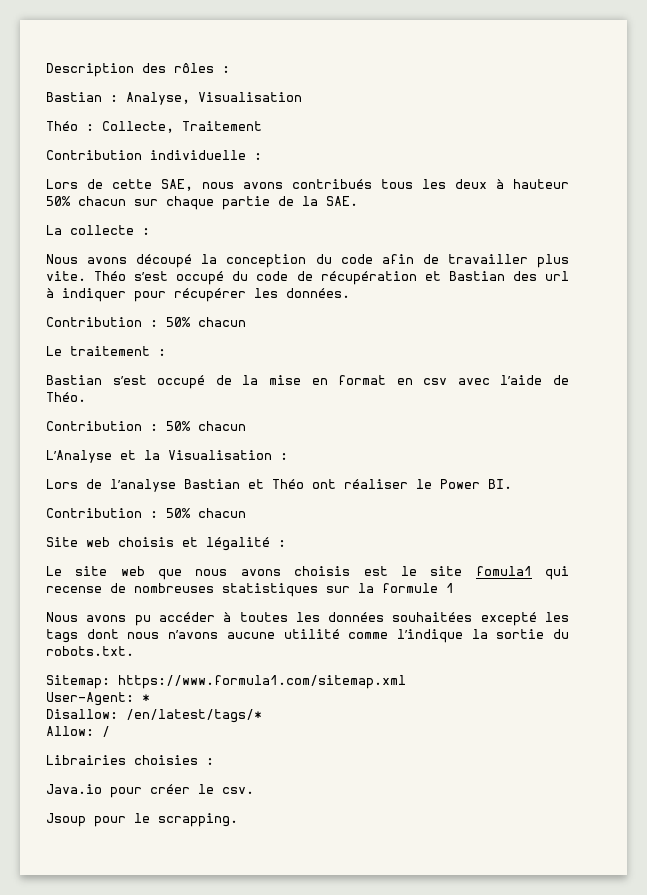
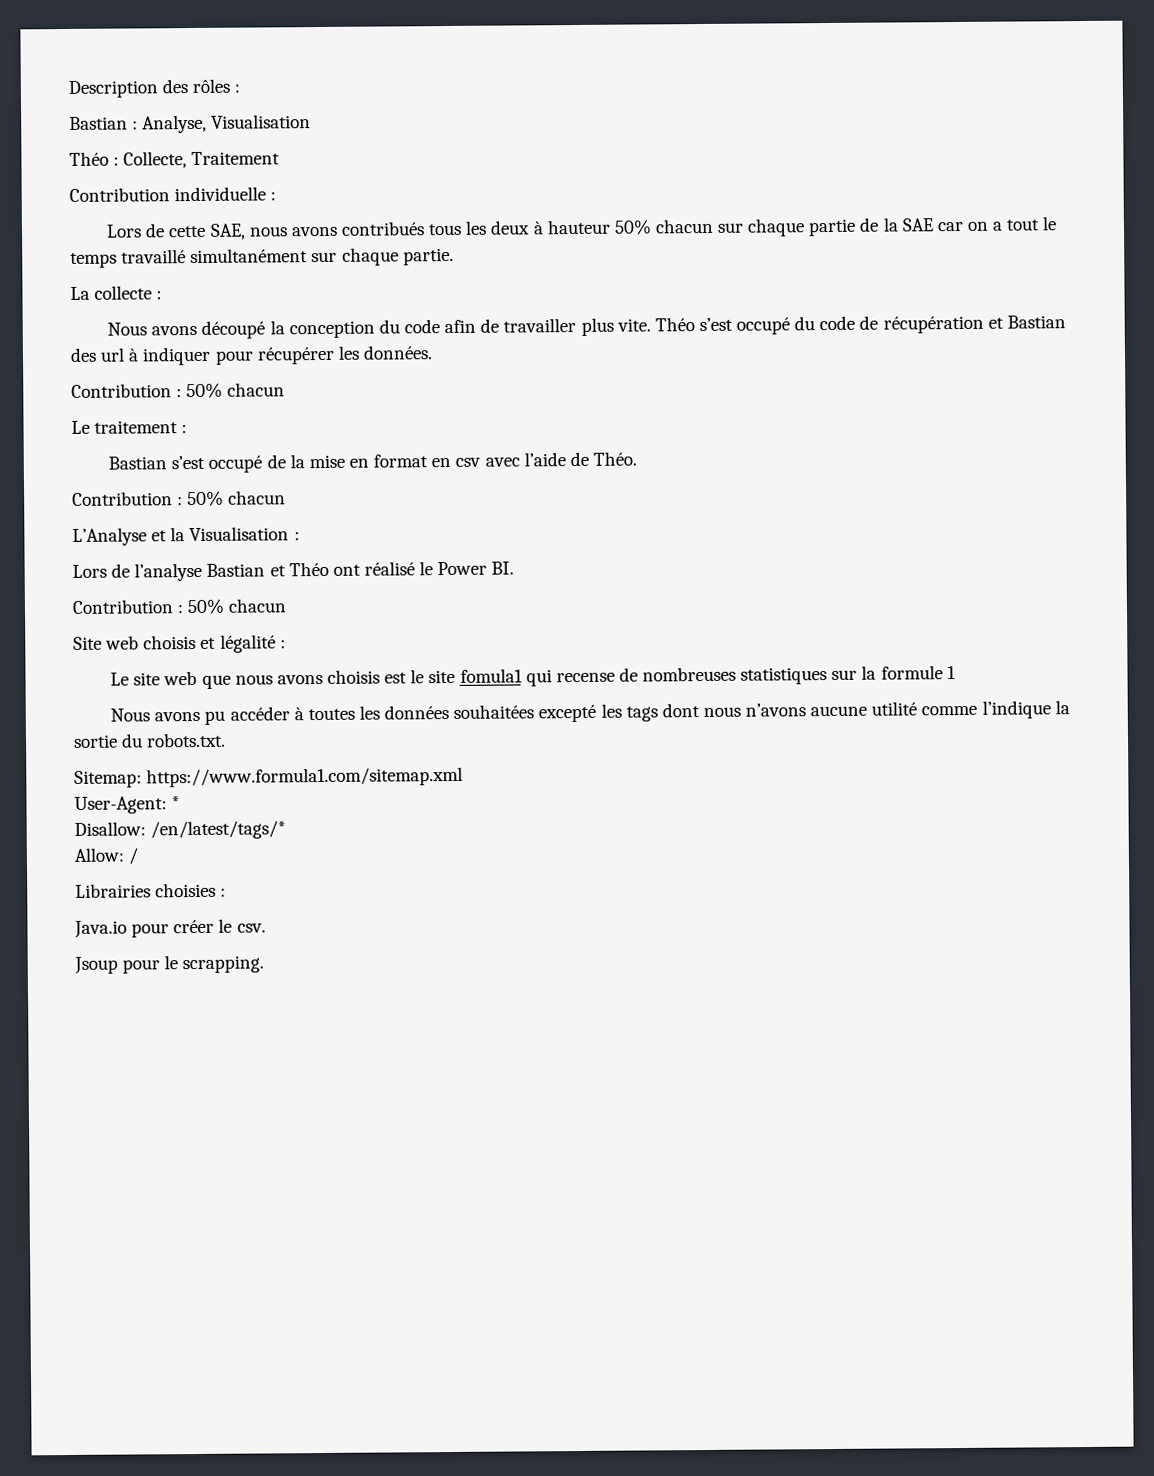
- Lors de cette SAE, nous avons contribués tous les deux à hauteur 50% chacun sur chaque partie de la SAE.
+ Lors de cette SAE, nous avons contribués tous les deux à hauteur 50% chacun sur chaque partie de la SAE car on a tout le temps travaillé simultanément sur chaque partie.
- Lors de l’analyse Bastian et Théo ont réaliser le Power BI.
+ Lors de l’analyse Bastian et Théo ont réalisé le Power BI.

